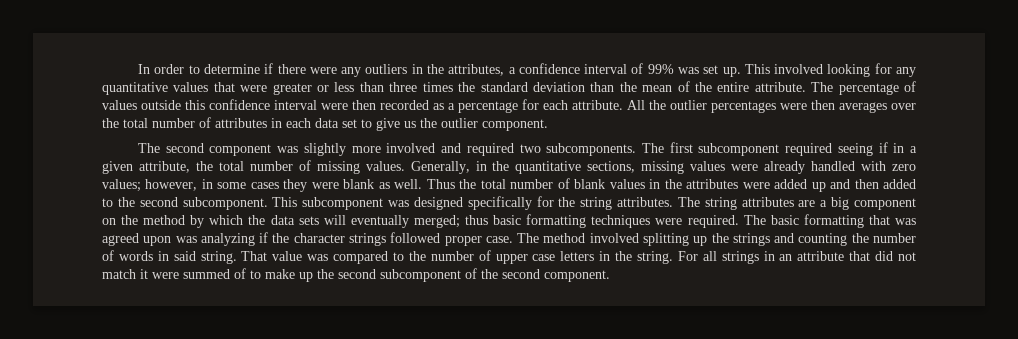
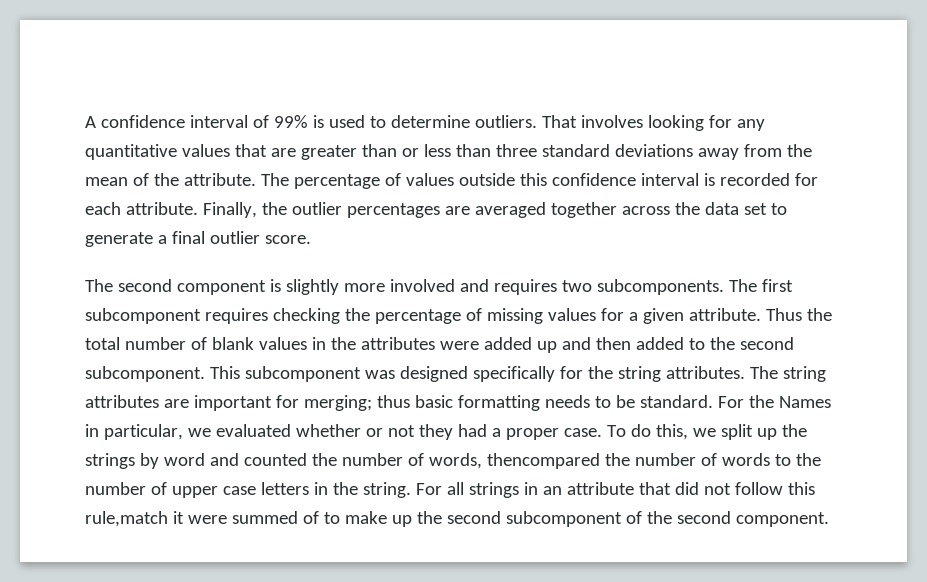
- In order to determine if there were any outliers in the attributes, a confidence interval of 99% was set up. This involved looking for any quantitative values that were greater or less than three times the standard deviation than the mean of the entire attribute.
+ A confidence interval of 99% is used to determine outliers. That involves looking for any quantitative values that are greater than or less than three standard deviations away from the mean of the attribute.
- The percentage of values outside this confidence interval were then recorded as a percentage for each attribute.
+ The percentage of values outside this confidence interval is recorded for each attribute.
- All the outlier percentages were then averages over the total number of attributes in each data set to give us the outlier component.
+ Finally, the outlier percentages are averaged together across the data set to generate a final outlier score.
- The second component was slightly more involved and required two subcomponents.
+ The second component is slightly more involved and requires two subcomponents.
- The first subcomponent required seeing if in a given attribute, the total number of missing values. Generally, in the quantitative sections, missing values were already handled with zero values; however, in some cases they were blank as well.
+ The first subcomponent requires checking the percentage of missing values for a given attribute.
- The string attributes are a big component on the method by which the data sets will eventually merged; thus basic formatting techniques were required. The basic formatting that was agreed upon was analyzing if the character strings followed proper case. The method involved splitting up the strings and counting the number of words in said string. That value was compared to the number of upper case letters in the string.
+ The string attributes are important for merging; thus basic formatting needs to be standard. For the Names in particular, we evaluated whether or not they had a proper case. To do this, we split up the strings by word and counted the number of words, thencompared the number of words to the number of upper case letters in the string.
- For all strings in an attribute that did not match it were summed of to make up the second subcomponent of the second component.
+ For all strings in an attribute that did not follow this rule,match it were summed of to make up the second subcomponent of the second component.

